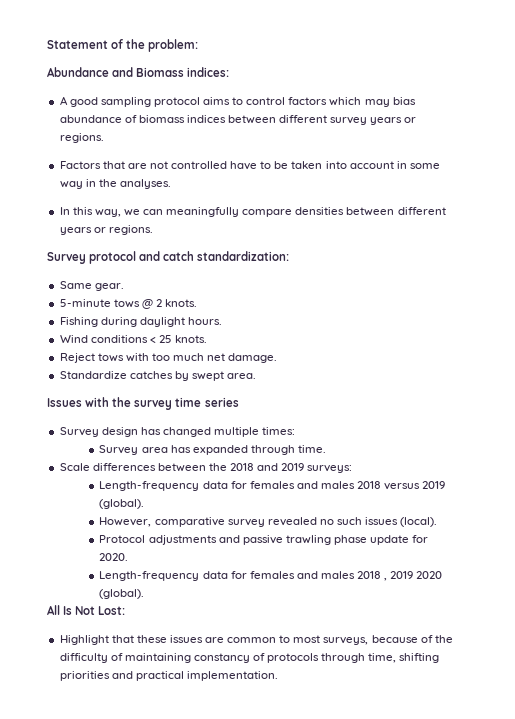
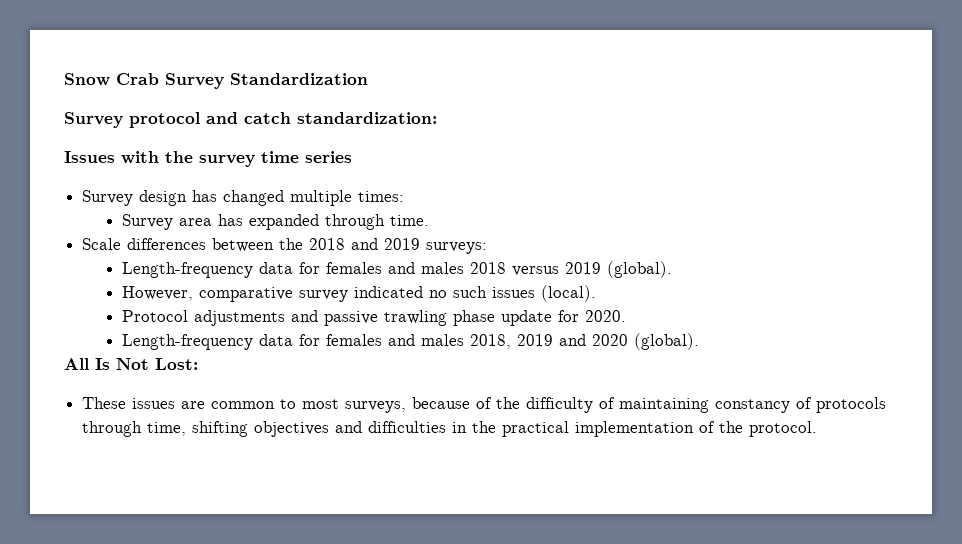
- Statement of the problem:
- Abundance and Biomass indices:
- A good sampling protocol aims to control factors which may bias abundance of biomass indices between different survey years or regions.
- Factors that are not controlled have to be taken into account in some way in the analyses.
- In this way, we can meaningfully compare densities between different years or regions.
+ Snow Crab Survey Standardization
- Same gear.
- 5-minute tows @ 2 knots.
- Fishing during daylight hours.
- Wind conditions < 25 knots.
- Reject tows with too much net damage.
- Standardize catches by swept area.
- However, comparative survey revealed no such issues (local).
+ However, comparative survey indicated no such issues (local).
- Length-frequency data for females and males 2018 , 2019 2020 (global).
+ Length-frequency data for females and males 2018, 2019 and 2020 (global).
- Highlight that these issues are common to most surveys, because of the difficulty of maintaining constancy of protocols through time, shifting priorities and practical implementation.
+ These issues are common to most surveys, because of the difficulty of maintaining constancy of protocols through time, shifting objectives and difficulties in the practical implementation of the protocol.

